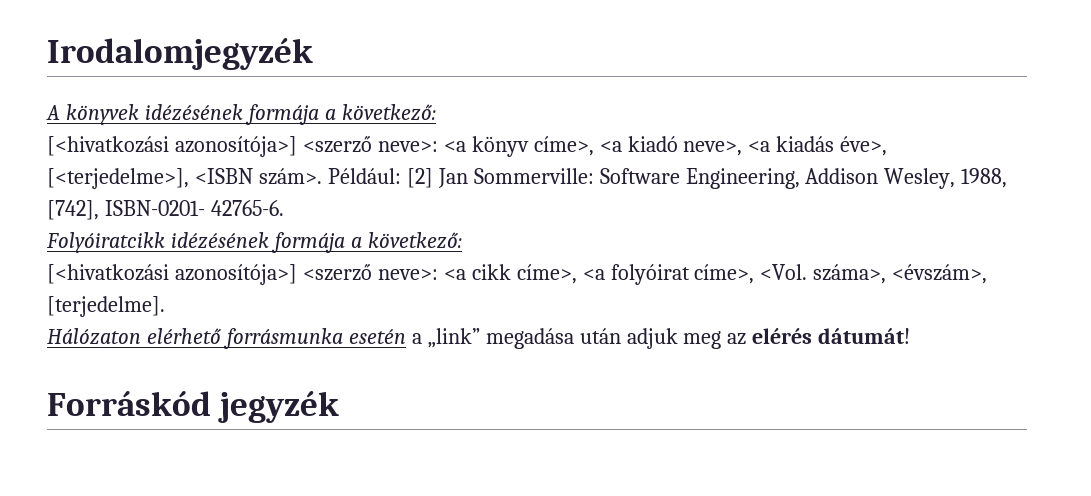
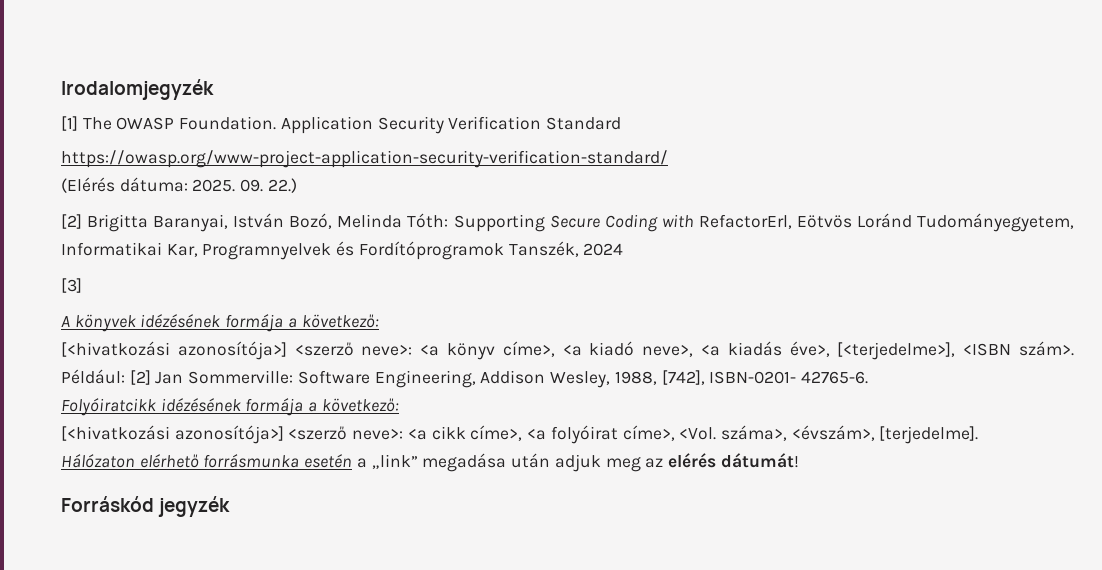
+ [1] The OWASP Foundation. Application Security Verification Standard
+ https://owasp.org/www-project-application-security-verification-standard/
+ (Elérés dátuma: 2025. 09. 22.)
+ [2] Brigitta Baranyai, István Bozó, Melinda Tóth: Supporting Secure Coding with RefactorErl, Eötvös Loránd Tudományegyetem, Informatikai Kar, Programnyelvek és Fordítóprogramok Tanszék, 2024
+ [3]

